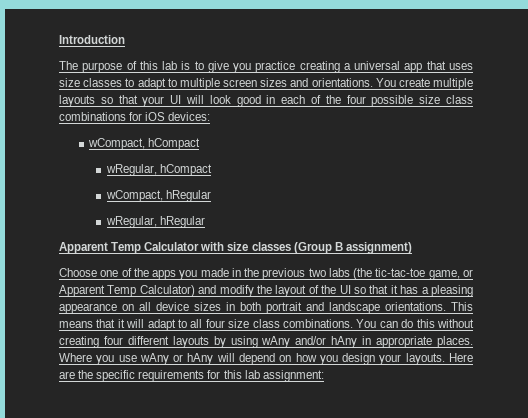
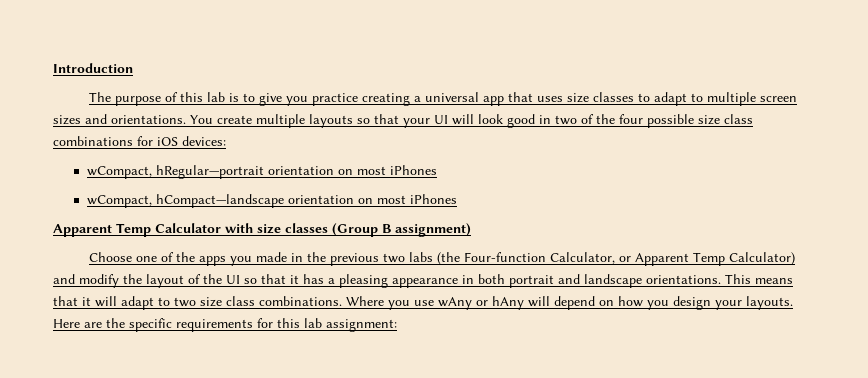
- You create multiple layouts so that your UI will look good in each of the four possible size class combinations for iOS devices:
+ You create multiple layouts so that your UI will look good in two of the four possible size class combinations for iOS devices:
- wCompact, hCompact
- wRegular, hCompact
- wCompact, hRegular
- wRegular, hRegular
+ wCompact, hRegular—portrait orientation on most iPhones
+ wCompact, hCompact—landscape orientation on most iPhones
- Choose one of the apps you made in the previous two labs (the tic-tac-toe game, or Apparent Temp Calculator) and modify the layout of the UI so that it has a pleasing appearance on all device sizes in both portrait and landscape orientations.
+ Choose one of the apps you made in the previous two labs (the Four-function Calculator, or Apparent Temp Calculator) and modify the layout of the UI so that it has a pleasing appearance in both portrait and landscape orientations.
- This means that it will adapt to all four size class combinations.
+ This means that it will adapt to two size class combinations.
- You can do this without creating four different layouts by using wAny and/or hAny in appropriate places.

